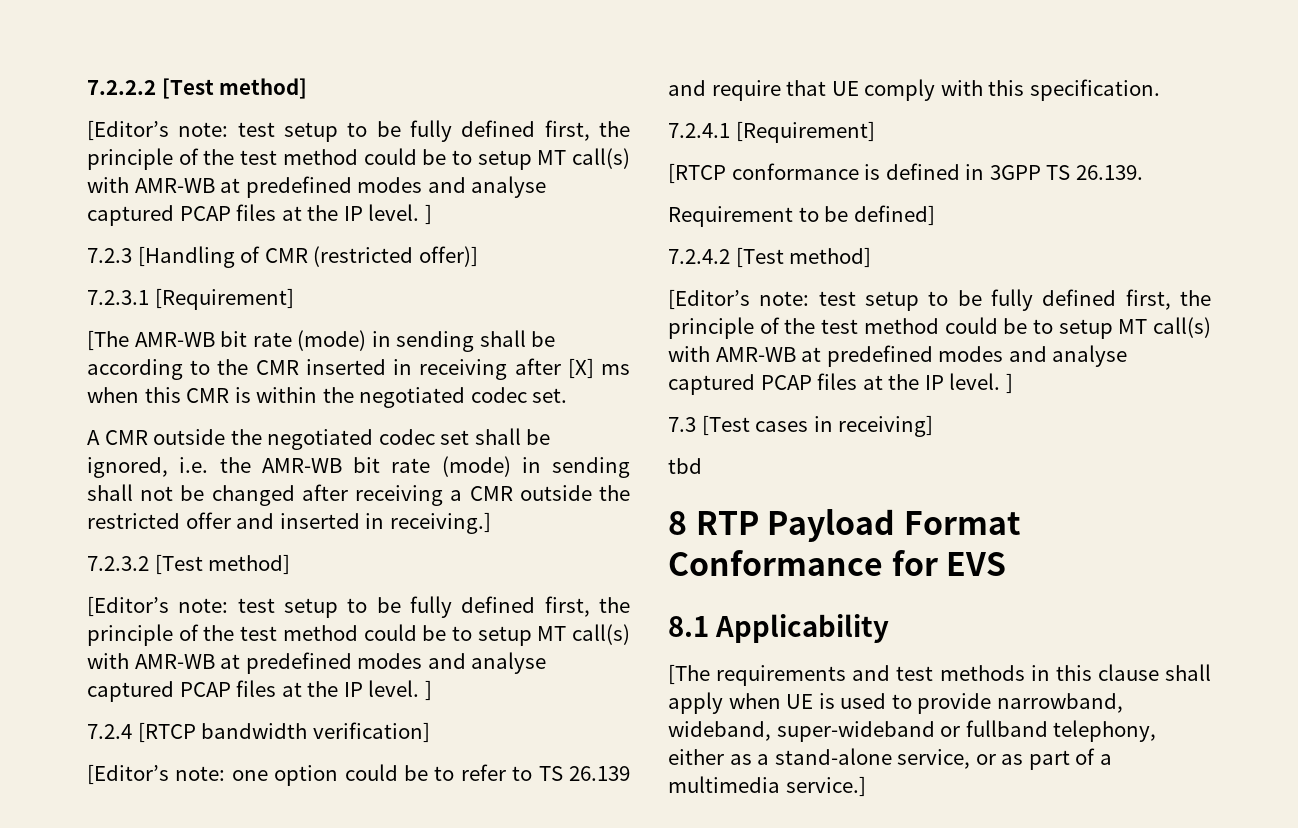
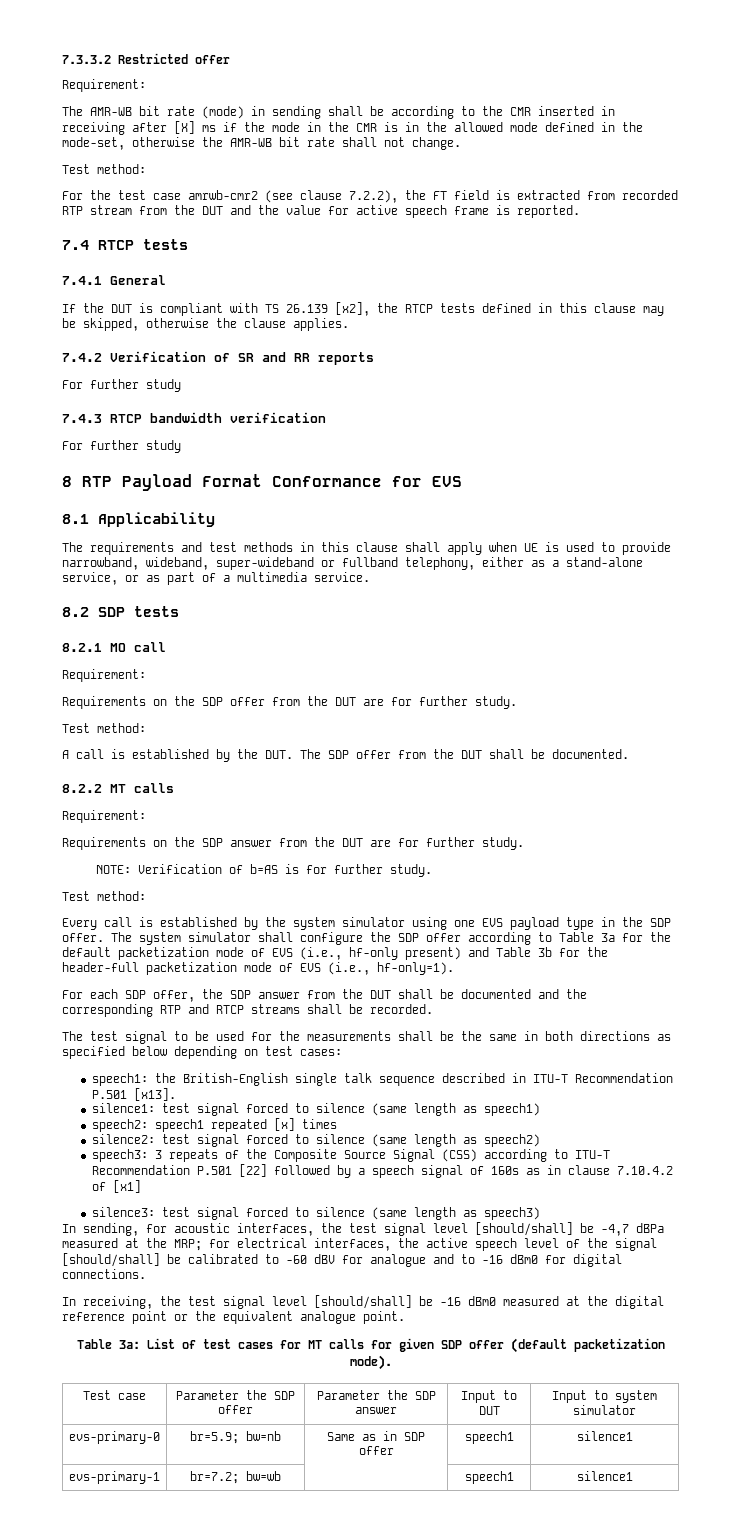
- 7.2.2.2 [Test method]
- [Editor’s note: test setup to be fully defined first, the principle of the test method could be to setup MT call(s) with AMR-WB at predefined modes and analyse captured PCAP files at the IP level. ]
- 7.2.3 [Handling of CMR (restricted offer)]
- 7.2.3.1 [Requirement]
- [The AMR-WB bit rate (mode) in sending shall be according to the CMR inserted in receiving after [X] ms when this CMR is within the negotiated codec set.
- A CMR outside the negotiated codec set shall be ignored, i.e. the AMR-WB bit rate (mode) in sending shall not be changed after receiving a CMR outside the restricted offer and inserted in receiving.]
- 7.2.3.2 [Test method]
- [Editor’s note: test setup to be fully defined first, the principle of the test method could be to setup MT call(s) with AMR-WB at predefined modes and analyse captured PCAP files at the IP level. ]
- 7.2.4 [RTCP bandwidth verification]
- [Editor’s note: one option could be to refer to TS 26.139 and require that UE comply with this specification.
- 7.2.4.1 [Requirement]
- [RTCP conformance is defined in 3GPP TS 26.139.
- Requirement to be defined]
- 7.2.4.2 [Test method]
- [Editor’s note: test setup to be fully defined first, the principle of the test method could be to setup MT call(s) with AMR-WB at predefined modes and analyse captured PCAP files at the IP level. ]
- 7.3 [Test cases in receiving]
- tbd
+ 7.3.3.2 Restricted offer
+ Requirement:
+ The AMR-WB bit rate (mode) in sending shall be according to the CMR inserted in receiving after [X] ms if the mode in the CMR is in the allowed mode defined in the mode-set, otherwise the AMR-WB bit rate shall not change.
+ Test method:
+ For the test case amrwb-cmr2 (see clause 7.2.2), the FT field is extracted from recorded RTP stream from the DUT and the value for active speech frame is reported.
+ 7.4 RTCP tests
+ 7.4.1 General
+ If the DUT is compliant with TS 26.139 [x2], the RTCP tests defined in this clause may be skipped, otherwise the clause applies.
+ 7.4.2 Verification of SR and RR reports
+ For further study
+ 7.4.3 RTCP bandwidth verification
+ For further study
- [The requirements and test methods in this clause shall apply when UE is used to provide narrowband, wideband, super-wideband or fullband telephony, either as a stand-alone service, or as part of a multimedia service.]
+ The requirements and test methods in this clause shall apply when UE is used to provide narrowband, wideband, super-wideband or fullband telephony, either as a stand-alone service, or as part of a multimedia service.
+ 8.2 SDP tests
+ 8.2.1 MO call
+ Requirement:
+ Requirements on the SDP offer from the DUT are for further study.
+ Test method:
+ A call is established by the DUT. The SDP offer from the DUT shall be documented.
+ 8.2.2 MT calls
+ Requirement:
+ Requirements on the SDP answer from the DUT are for further study.
+ NOTE: Verification of b=AS is for further study.
+ Test method:
+ Every call is established by the system simulator using one EVS payload type in the SDP offer. The system simulator shall configure the SDP offer according to Table 3a for the default packetization mode of EVS (i.e., hf-only present) and Table 3b for the header-full packetization mode of EVS (i.e., hf-only=1).
+ For each SDP offer, the SDP answer from the DUT shall be documented and the corresponding RTP and RTCP streams shall be recorded.
+ The test signal to be used for the measurements shall be the same in both directions as specified below depending on test cases:
+ speech1: the British-English single talk sequence described in ITU-T Recommendation P.501 [x13].
+ silence1: test signal forced to silence (same length as speech1)
+ speech2: speech1 repeated [x] times
+ silence2: test signal forced to silence (same length as speech2)
+ speech3: 3 repeats of the Composite Source Signal (CSS) according to ITU-T Recommendation P.501 [22] followed by a speech signal of 160s as in clause 7.10.4.2 of [x1]
+ silence3: test signal forced to silence (same length as speech3)
+ In sending, for acoustic interfaces, the test signal level [should/shall] be -4,7 dBPa measured at the MRP; for electrical interfaces, the active speech level of the signal [should/shall] be calibrated to -60 dBV for analogue and to -16 dBm0 for digital connections.
+ In receiving, the test signal level [should/shall] be -16 dBm0 measured at the digital reference point or the equivalent analogue point.
+ Table 3a: List of test cases for MT calls for given SDP offer (default packetization mode).
+ Test case | Parameter the SDP offer | Parameter the SDP answer | Input to DUT | Input to system simulator
+ evs-primary-0 | br=5.9; bw=nb | Same as in SDP offer | speech1 | silence1
+ evs-primary-1 | br=7.2; bw=wb | | speech1 | silence1

